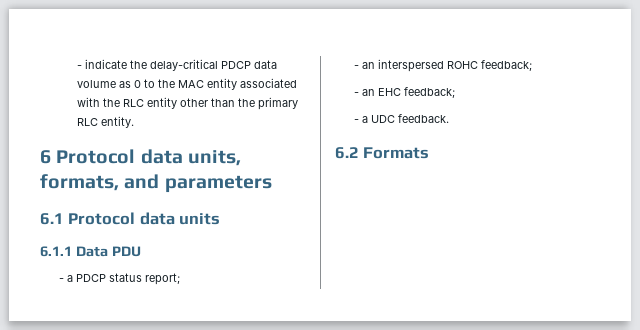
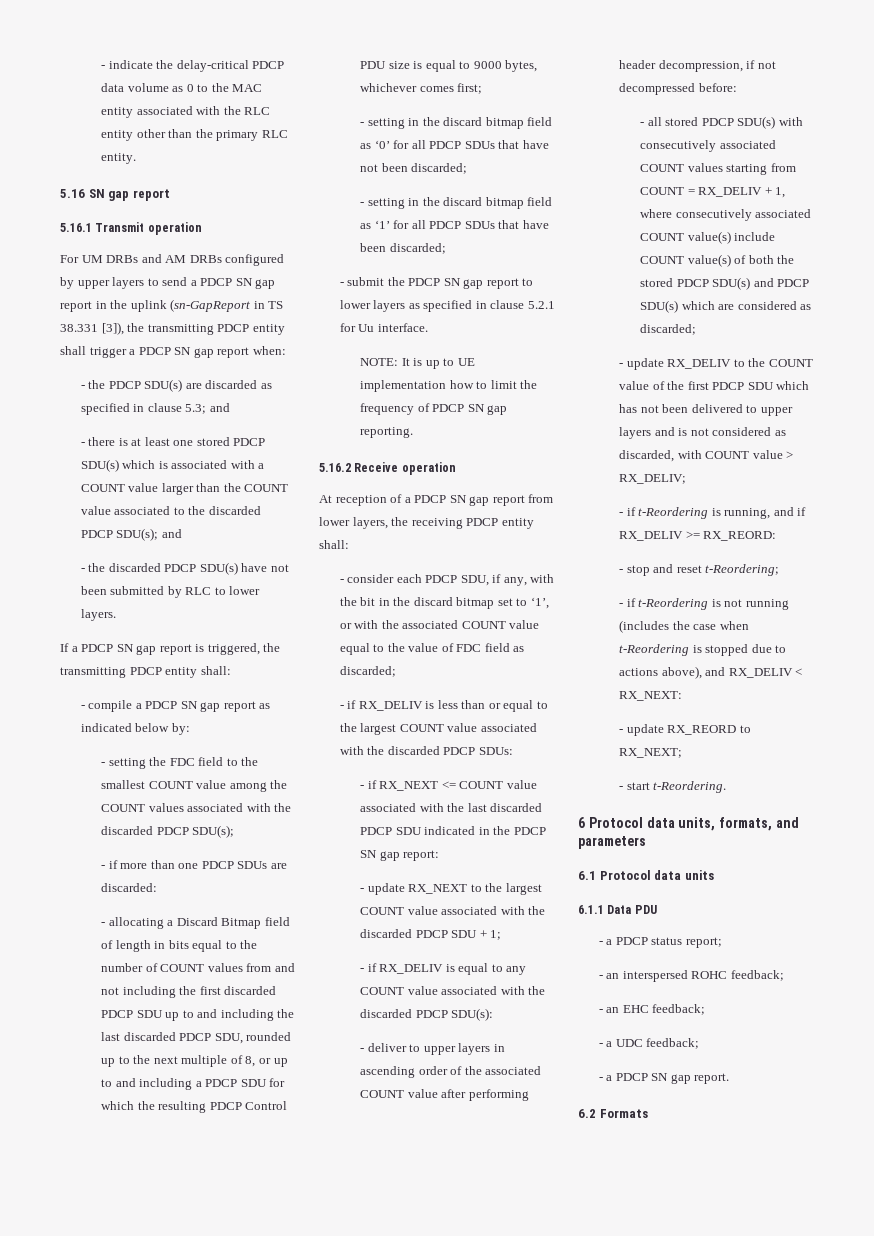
+ 5.16 SN gap report
+ 5.16.1 Transmit operation
+ For UM DRBs and AM DRBs configured by upper layers to send a PDCP SN gap report in the uplink (sn-GapReport in TS 38.331 [3]), the transmitting PDCP entity shall trigger a PDCP SN gap report when:
+ - the PDCP SDU(s) are discarded as specified in clause 5.3; and
+ - there is at least one stored PDCP SDU(s) which is associated with a COUNT value larger than the COUNT value associated to the discarded PDCP SDU(s); and
+ - the discarded PDCP SDU(s) have not been submitted by RLC to lower layers.
+ If a PDCP SN gap report is triggered, the transmitting PDCP entity shall:
+ - compile a PDCP SN gap report as indicated below by:
+ - setting the FDC field to the smallest COUNT value among the COUNT values associated with the discarded PDCP SDU(s);
+ - if more than one PDCP SDUs are discarded:
+ - allocating a Discard Bitmap field of length in bits equal to the number of COUNT values from and not including the first discarded PDCP SDU up to and including the last discarded PDCP SDU, rounded up to the next multiple of 8, or up to and including a PDCP SDU for which the resulting PDCP Control PDU size is equal to 9000 bytes, whichever comes first;
+ - setting in the discard bitmap field as ‘0’ for all PDCP SDUs that have not been discarded;
+ - setting in the discard bitmap field as ‘1’ for all PDCP SDUs that have been discarded;
+ - submit the PDCP SN gap report to lower layers as specified in clause 5.2.1 for Uu interface.
+ NOTE: It is up to UE implementation how to limit the frequency of PDCP SN gap reporting.
+ 5.16.2 Receive operation
+ At reception of a PDCP SN gap report from lower layers, the receiving PDCP entity shall:
+ - consider each PDCP SDU, if any, with the bit in the discard bitmap set to ‘1’, or with the associated COUNT value equal to the value of FDC field as discarded;
+ - if RX_DELIV is less than or equal to the largest COUNT value associated with the discarded PDCP SDUs:
+ - if RX_NEXT <= COUNT value associated with the last discarded PDCP SDU indicated in the PDCP SN gap report:
+ - update RX_NEXT to the largest COUNT value associated with the discarded PDCP SDU + 1;
+ - if RX_DELIV is equal to any COUNT value associated with the discarded PDCP SDU(s):
+ - deliver to upper layers in ascending order of the associated COUNT value after performing header decompression, if not decompressed before:
+ - all stored PDCP SDU(s) with consecutively associated COUNT values starting from COUNT = RX_DELIV + 1, where consecutively associated COUNT value(s) include COUNT value(s) of both the stored PDCP SDU(s) and PDCP SDU(s) which are considered as discarded;
+ - update RX_DELIV to the COUNT value of the first PDCP SDU which has not been delivered to upper layers and is not considered as discarded, with COUNT value > RX_DELIV;
+ - if t-Reordering is running, and if RX_DELIV >= RX_REORD:
+ - stop and reset t-Reordering;
+ - if t-Reordering is not running (includes the case when t-Reordering is stopped due to actions above), and RX_DELIV < RX_NEXT:
+ - update RX_REORD to RX_NEXT;
+ - start t-Reordering.
- - a UDC feedback.
+ - a UDC feedback;
+ - a PDCP SN gap report.

